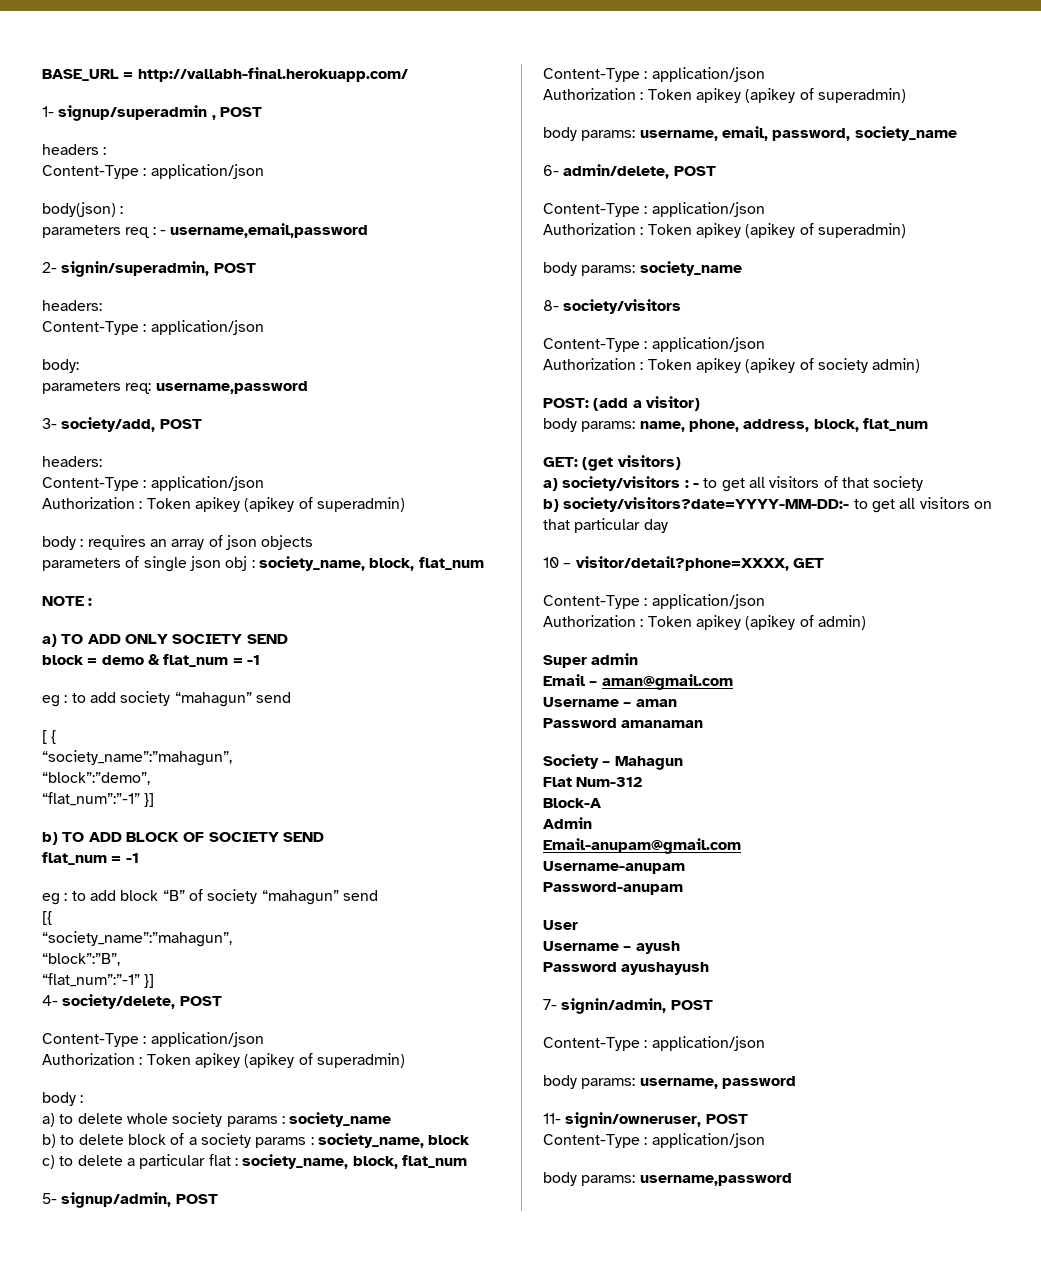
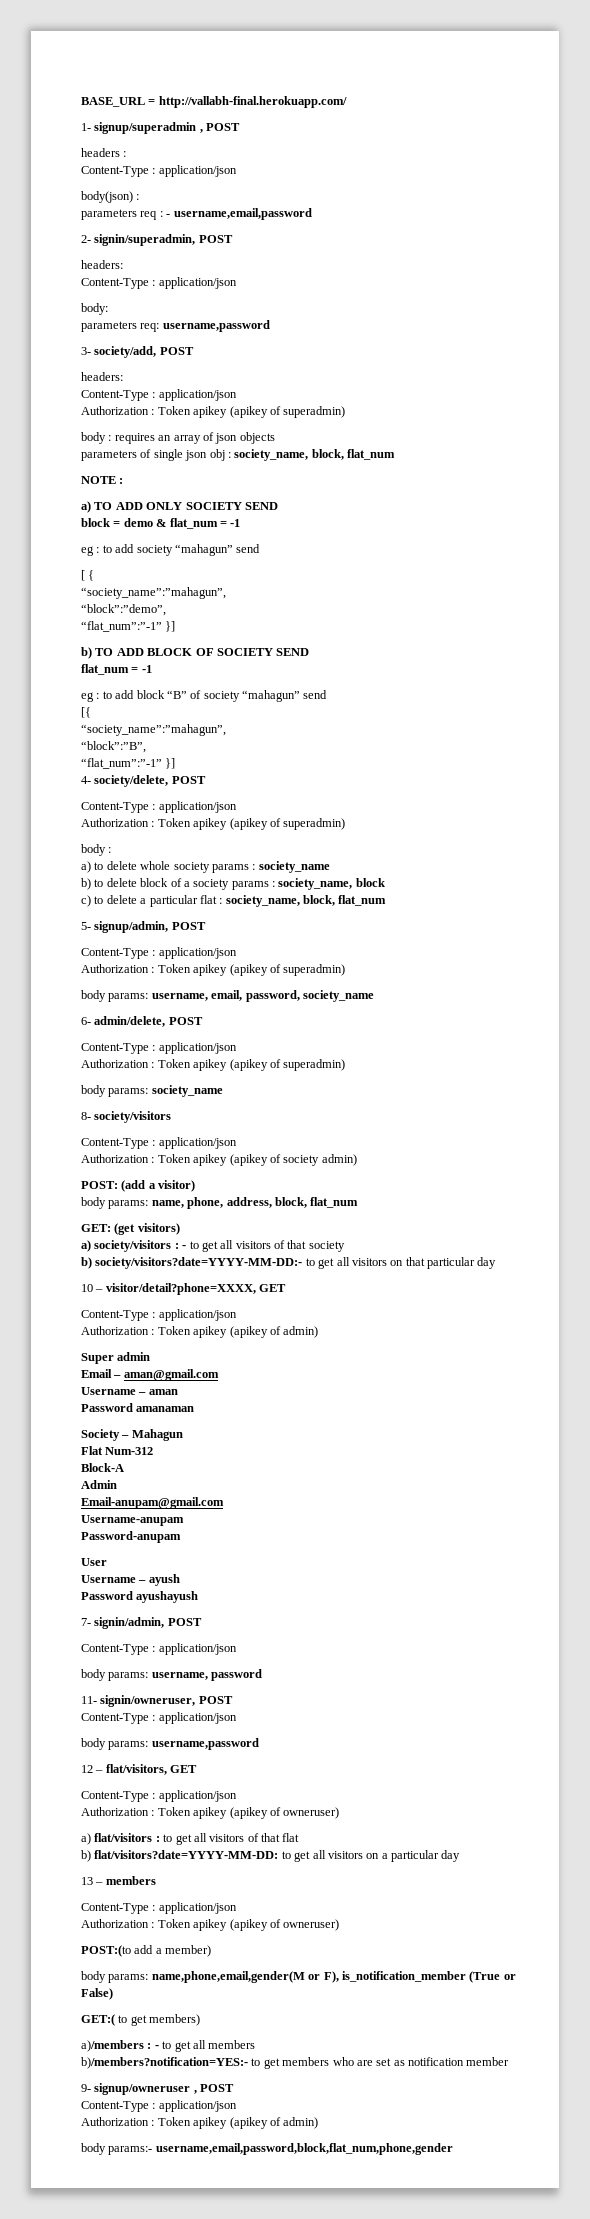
+ 12 – flat/visitors, GET
+ Content-Type : application/json
+ Authorization : Token apikey (apikey of owneruser)
+ a) flat/visitors : to get all visitors of that flat
+ b) flat/visitors?date=YYYY-MM-DD: to get all visitors on a particular day
+ 13 – members
+ Content-Type : application/json
+ Authorization : Token apikey (apikey of owneruser)
+ POST:(to add a member)
+ body params: name,phone,email,gender(M or F), is_notification_member (True or False)
+ GET:( to get members)
+ a)/members : - to get all members
+ b)/members?notification=YES:- to get members who are set as notification member
+ 9- signup/owneruser , POST
+ Content-Type : application/json
+ Authorization : Token apikey (apikey of admin)
+ body params:- username,email,password,block,flat_num,phone,gender

